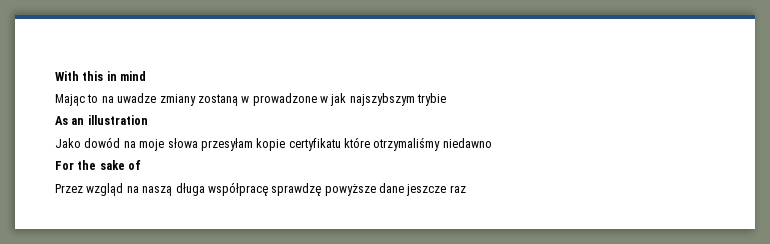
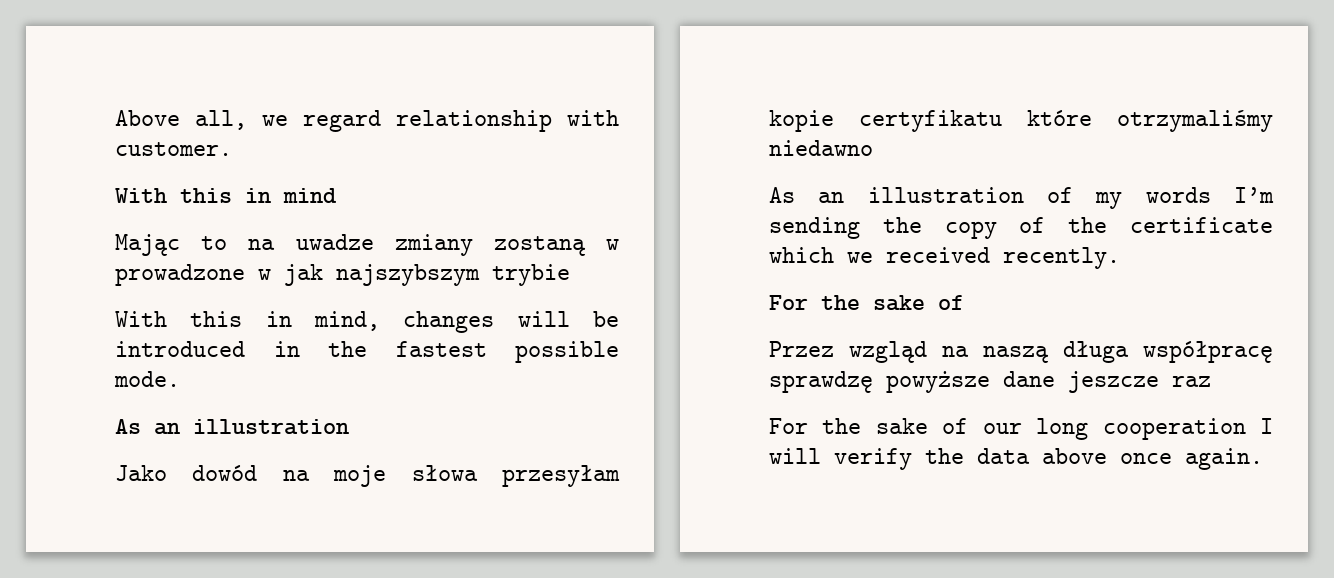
+ Above all, we regard relationship with customer.
+ With this in mind, changes will be introduced in the fastest possible mode.
+ As an illustration of my words I’m sending the copy of the certificate which we received recently.
+ For the sake of our long cooperation I will verify the data above once again.

